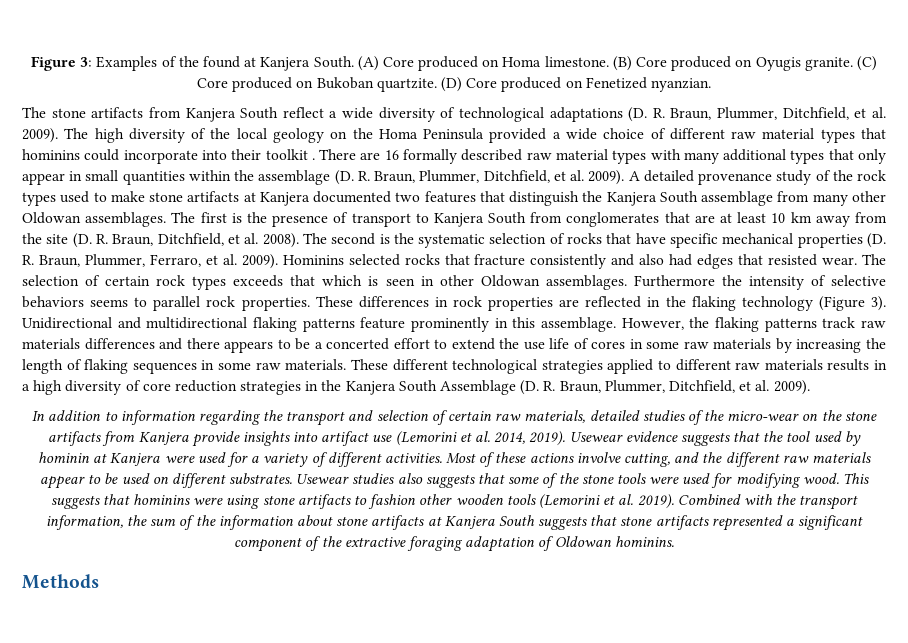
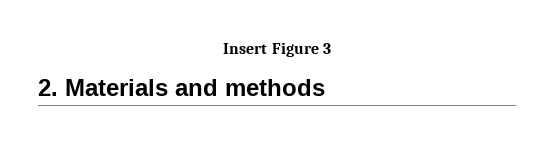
- Figure 3: Examples of the found at Kanjera South. (A) Core produced on Homa limestone. (B) Core produced on Oyugis granite. (C) Core produced on Bukoban quartzite. (D) Core produced on Fenetized nyanzian.
- The stone artifacts from Kanjera South reflect a wide diversity of technological adaptations (D. R. Braun, Plummer, Ditchfield, et al. 2009). The high diversity of the local geology on the Homa Peninsula provided a wide choice of different raw material types that hominins could incorporate into their toolkit . There are 16 formally described raw material types with many additional types that only appear in small quantities within the assemblage (D. R. Braun, Plummer, Ditchfield, et al. 2009). A detailed provenance study of the rock types used to make stone artifacts at Kanjera documented two features that distinguish the Kanjera South assemblage from many other Oldowan assemblages. The first is the presence of transport to Kanjera South from conglomerates that are at least 10 km away from the site (D. R. Braun, Ditchfield, et al. 2008). The second is the systematic selection of rocks that have specific mechanical properties (D. R. Braun, Plummer, Ferraro, et al. 2009). Hominins selected rocks that fracture consistently and also had edges that resisted wear. The selection of certain rock types exceeds that which is seen in other Oldowan assemblages. Furthermore the intensity of selective behaviors seems to parallel rock properties. These differences in rock properties are reflected in the flaking technology (Figure 3). Unidirectional and multidirectional flaking patterns feature prominently in this assemblage. However, the flaking patterns track raw materials differences and there appears to be a concerted effort to extend the use life of cores in some raw materials by increasing the length of flaking sequences in some raw materials. These different technological strategies applied to different raw materials results in a high diversity of core reduction strategies in the Kanjera South Assemblage (D. R. Braun, Plummer, Ditchfield, et al. 2009).
- In addition to information regarding the transport and selection of certain raw materials, detailed studies of the micro-wear on the stone artifacts from Kanjera provide insights into artifact use (Lemorini et al. 2014, 2019). Usewear evidence suggests that the tool used by hominin at Kanjera were used for a variety of different activities. Most of these actions involve cutting, and the different raw materials appear to be used on different substrates. Usewear studies also suggests that some of the stone tools were used for modifying wood. This suggests that hominins were using stone artifacts to fashion other wooden tools (Lemorini et al. 2019). Combined with the transport information, the sum of the information about stone artifacts at Kanjera South suggests that stone artifacts represented a significant component of the extractive foraging adaptation of Oldowan hominins.
- Methods
+ Insert Figure 3
+ 2. Materials and methods

